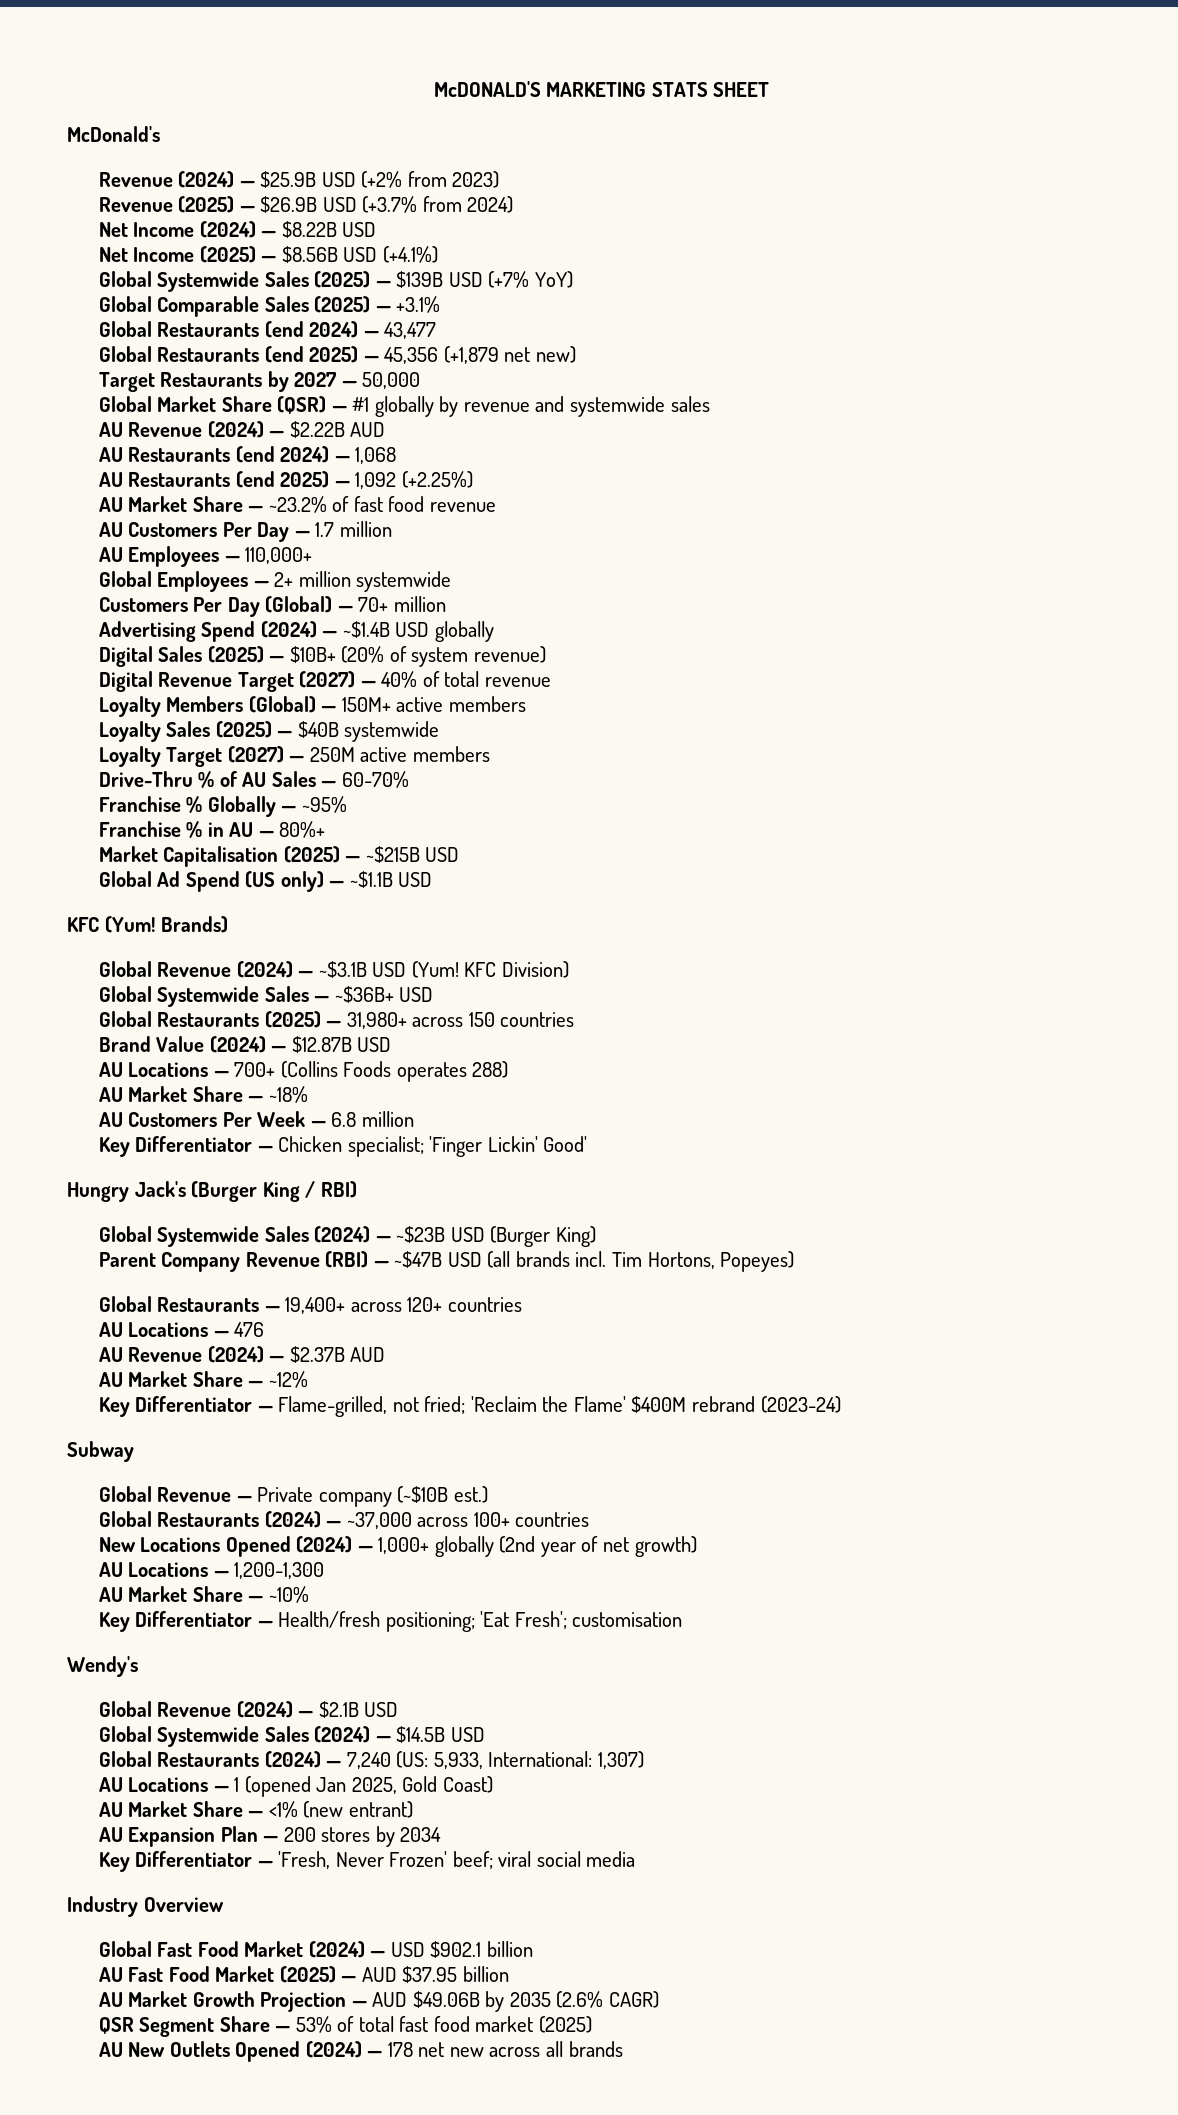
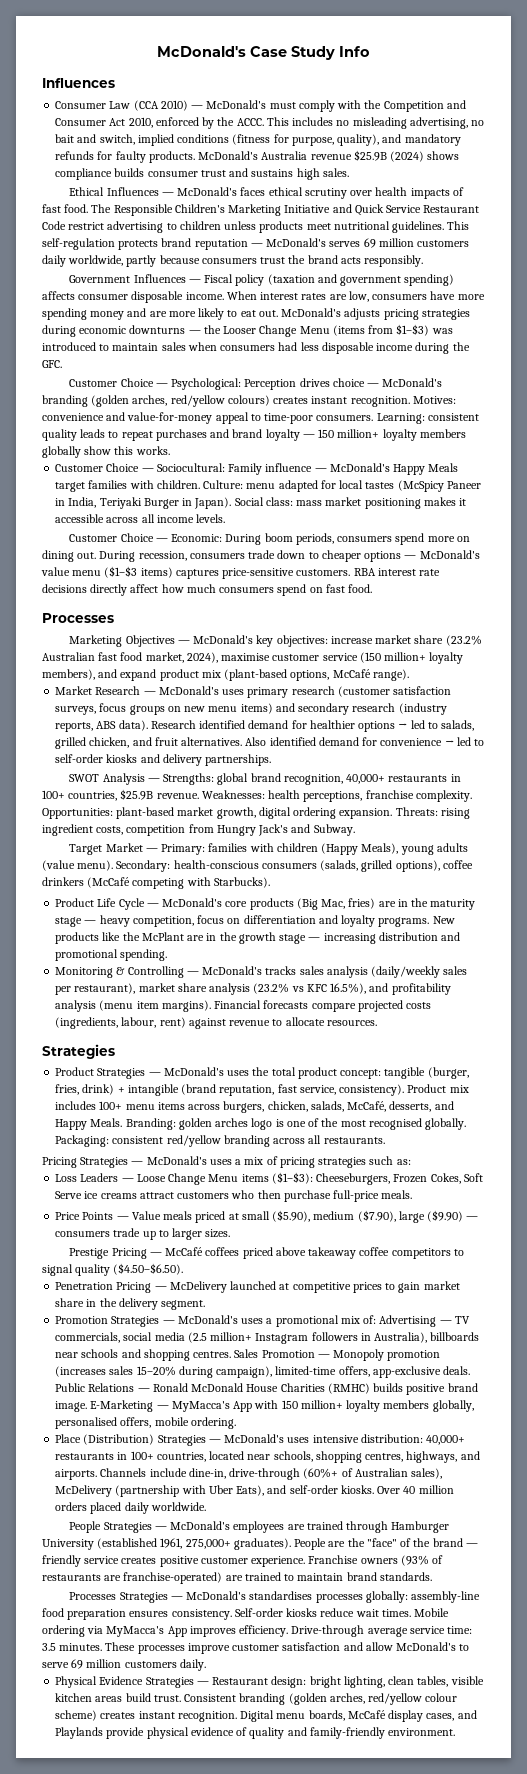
- McDONALD'S MARKETING STATS SHEET
- McDonald's
- Revenue (2024) — $25.9B USD (+2% from 2023)
- Revenue (2025) — $26.9B USD (+3.7% from 2024)
- Net Income (2024) — $8.22B USD
- Net Income (2025) — $8.56B USD (+4.1%)
- Global Systemwide Sales (2025) — $139B USD (+7% YoY)
- Global Comparable Sales (2025) — +3.1%
- Global Restaurants (end 2024) — 43,477
- Global Restaurants (end 2025) — 45,356 (+1,879 net new)
- Target Restaurants by 2027 — 50,000
- Global Market Share (QSR) — #1 globally by revenue and systemwide sales
- AU Revenue (2024) — $2.22B AUD
- AU Restaurants (end 2024) — 1,068
- AU Restaurants (end 2025) — 1,092 (+2.25%)
- AU Market Share — ~23.2% of fast food revenue
- AU Customers Per Day — 1.7 million
- AU Employees — 110,000+
- Global Employees — 2+ million systemwide
- Customers Per Day (Global) — 70+ million
- Advertising Spend (2024) — ~$1.4B USD globally
- Digital Sales (2025) — $10B+ (20% of system revenue)
- Digital Revenue Target (2027) — 40% of total revenue
- Loyalty Members (Global) — 150M+ active members
- Loyalty Sales (2025) — $40B systemwide
- Loyalty Target (2027) — 250M active members
- Drive-Thru % of AU Sales — 60-70%
- Franchise % Globally — ~95%
- Franchise % in AU — 80%+
- Market Capitalisation (2025) — ~$215B USD
- Global Ad Spend (US only) — ~$1.1B USD
- KFC (Yum! Brands)
- Global Revenue (2024) — ~$3.1B USD (Yum! KFC Division)
- Global Systemwide Sales — ~$36B+ USD
- Global Restaurants (2025) — 31,980+ across 150 countries
- Brand Value (2024) — $12.87B USD
- AU Locations — 700+ (Collins Foods operates 288)
- AU Market Share — ~18%
- AU Customers Per Week — 6.8 million
- Key Differentiator — Chicken specialist; 'Finger Lickin' Good'
- Hungry Jack's (Burger King / RBI)
- Global Systemwide Sales (2024) — ~$23B USD (Burger King)
- Parent Company Revenue (RBI) — ~$47B USD (all brands incl. Tim Hortons, Popeyes)
- Global Restaurants — 19,400+ across 120+ countries
- AU Locations — 476
- AU Revenue (2024) — $2.37B AUD
- AU Market Share — ~12%
- Key Differentiator — Flame-grilled, not fried; 'Reclaim the Flame' $400M rebrand (2023-24)
- Subway
- Global Revenue — Private company (~$10B est.)
- Global Restaurants (2024) — ~37,000 across 100+ countries
- New Locations Opened (2024) — 1,000+ globally (2nd year of net growth)
- AU Locations — 1,200-1,300
- AU Market Share — ~10%
- Key Differentiator — Health/fresh positioning; 'Eat Fresh'; customisation
- Wendy's
- Global Revenue (2024) — $2.1B USD
- Global Systemwide Sales (2024) — $14.5B USD
- Global Restaurants (2024) — 7,240 (US: 5,933, International: 1,307)
- AU Locations — 1 (opened Jan 2025, Gold Coast)
- AU Market Share — <1% (new entrant)
- AU Expansion Plan — 200 stores by 2034
- Key Differentiator — 'Fresh, Never Frozen' beef; viral social media
- Industry Overview
- Global Fast Food Market (2024) — USD $902.1 billion
- AU Fast Food Market (2025) — AUD $37.95 billion
- AU Market Growth Projection — AUD $49.06B by 2035 (2.6% CAGR)
- QSR Segment Share — 53% of total fast food market (2025)
- AU New Outlets Opened (2024) — 178 net new across all brands
+ McDonald's Case Study Info
+ Influences
+ Consumer Law (CCA 2010) — McDonald's must comply with the Competition and Consumer Act 2010, enforced by the ACCC. This includes no misleading advertising, no bait and switch, implied conditions (fitness for purpose, quality), and mandatory refunds for faulty products. McDonald's Australia revenue $25.9B (2024) shows compliance builds consumer trust and sustains high sales.
+ Ethical Influences — McDonald's faces ethical scrutiny over health impacts of fast food. The Responsible Children's Marketing Initiative and Quick Service Restaurant Code restrict advertising to children unless products meet nutritional guidelines. This self-regulation protects brand reputation — McDonald's serves 69 million customers daily worldwide, partly because consumers trust the brand acts responsibly.
+ Government Influences — Fiscal policy (taxation and government spending) affects consumer disposable income. When interest rates are low, consumers have more spending money and are more likely to eat out. McDonald's adjusts pricing strategies during economic downturns — the Looser Change Menu (items from $1–$3) was introduced to maintain sales when consumers had less disposable income during the GFC.
+ Customer Choice — Psychological: Perception drives choice — McDonald's branding (golden arches, red/yellow colours) creates instant recognition. Motives: convenience and value-for-money appeal to time-poor consumers. Learning: consistent quality leads to repeat purchases and brand loyalty — 150 million+ loyalty members globally show this works.
+ Customer Choice — Sociocultural: Family influence — McDonald's Happy Meals target families with children. Culture: menu adapted for local tastes (McSpicy Paneer in India, Teriyaki Burger in Japan). Social class: mass market positioning makes it accessible across all income levels.
+ Customer Choice — Economic: During boom periods, consumers spend more on dining out. During recession, consumers trade down to cheaper options — McDonald's value menu ($1–$3 items) captures price-sensitive customers. RBA interest rate decisions directly affect how much consumers spend on fast food.
+ Processes
+ Marketing Objectives — McDonald's key objectives: increase market share (23.2% Australian fast food market, 2024), maximise customer service (150 million+ loyalty members), and expand product mix (plant-based options, McCafé range).
+ Market Research — McDonald's uses primary research (customer satisfaction surveys, focus groups on new menu items) and secondary research (industry reports, ABS data). Research identified demand for healthier options → led to salads, grilled chicken, and fruit alternatives. Also identified demand for convenience → led to self-order kiosks and delivery partnerships.
+ SWOT Analysis — Strengths: global brand recognition, 40,000+ restaurants in 100+ countries, $25.9B revenue. Weaknesses: health perceptions, franchise complexity. Opportunities: plant-based market growth, digital ordering expansion. Threats: rising ingredient costs, competition from Hungry Jack's and Subway.
+ Target Market — Primary: families with children (Happy Meals), young adults (value menu). Secondary: health-conscious consumers (salads, grilled options), coffee drinkers (McCafé competing with Starbucks).
+ Product Life Cycle — McDonald's core products (Big Mac, fries) are in the maturity stage — heavy competition, focus on differentiation and loyalty programs. New products like the McPlant are in the growth stage — increasing distribution and promotional spending.
+ Monitoring & Controlling — McDonald's tracks sales analysis (daily/weekly sales per restaurant), market share analysis (23.2% vs KFC 16.5%), and profitability analysis (menu item margins). Financial forecasts compare projected costs (ingredients, labour, rent) against revenue to allocate resources.
+ Strategies
+ Product Strategies — McDonald's uses the total product concept: tangible (burger, fries, drink) + intangible (brand reputation, fast service, consistency). Product mix includes 100+ menu items across burgers, chicken, salads, McCafé, desserts, and Happy Meals. Branding: golden arches logo is one of the most recognised globally. Packaging: consistent red/yellow branding across all restaurants.
+ Pricing Strategies — McDonald's uses a mix of pricing strategies such as:
+ Loss Leaders — Loose Change Menu items ($1–$3): Cheeseburgers, Frozen Cokes, Soft Serve ice creams attract customers who then purchase full-price meals.
+ Price Points — Value meals priced at small ($5.90), medium ($7.90), large ($9.90) — consumers trade up to larger sizes.
+ Prestige Pricing — McCafé coffees priced above takeaway coffee competitors to signal quality ($4.50–$6.50).
+ Penetration Pricing — McDelivery launched at competitive prices to gain market share in the delivery segment.
+ Promotion Strategies — McDonald's uses a promotional mix of: Advertising — TV commercials, social media (2.5 million+ Instagram followers in Australia), billboards near schools and shopping centres. Sales Promotion — Monopoly promotion (increases sales 15–20% during campaign), limited-time offers, app-exclusive deals. Public Relations — Ronald McDonald House Charities (RMHC) builds positive brand image. E-Marketing — MyMacca's App with 150 million+ loyalty members globally, personalised offers, mobile ordering.
+ Place (Distribution) Strategies — McDonald's uses intensive distribution: 40,000+ restaurants in 100+ countries, located near schools, shopping centres, highways, and airports. Channels include dine-in, drive-through (60%+ of Australian sales), McDelivery (partnership with Uber Eats), and self-order kiosks. Over 40 million orders placed daily worldwide.
+ People Strategies — McDonald's employees are trained through Hamburger University (established 1961, 275,000+ graduates). People are the "face" of the brand — friendly service creates positive customer experience. Franchise owners (93% of restaurants are franchise-operated) are trained to maintain brand standards.
+ Processes Strategies — McDonald's standardises processes globally: assembly-line food preparation ensures consistency. Self-order kiosks reduce wait times. Mobile ordering via MyMacca's App improves efficiency. Drive-through average service time: 3.5 minutes. These processes improve customer satisfaction and allow McDonald's to serve 69 million customers daily.
+ Physical Evidence Strategies — Restaurant design: bright lighting, clean tables, visible kitchen areas build trust. Consistent branding (golden arches, red/yellow colour scheme) creates instant recognition. Digital menu boards, McCafé display cases, and Playlands provide physical evidence of quality and family-friendly environment.

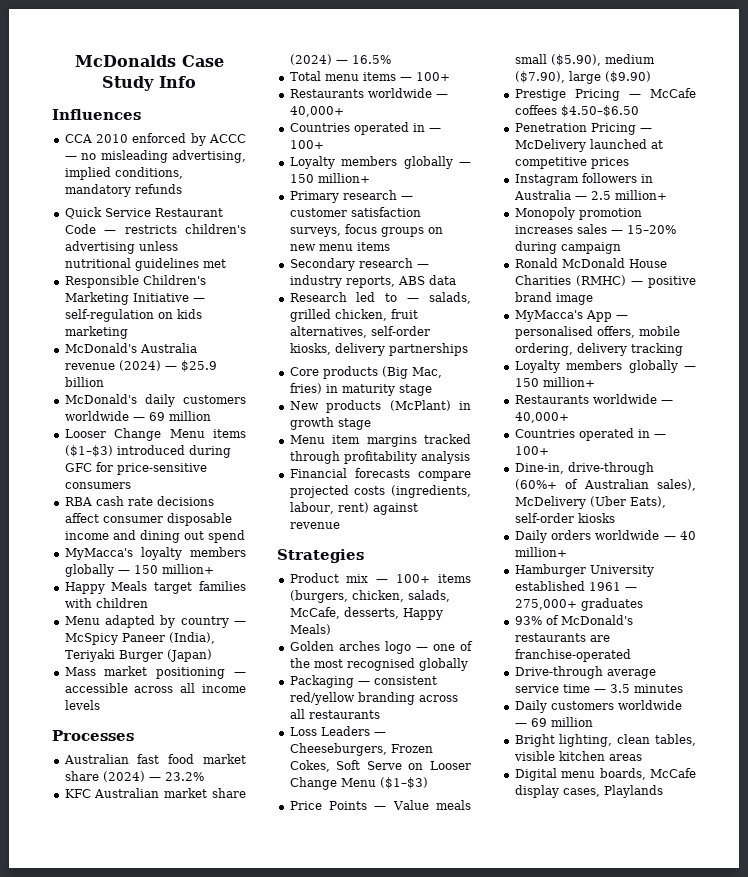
- McDonald's Case Study Info
+ McDonalds Case Study Info
- Consumer Law (CCA 2010) — McDonald's must comply with the Competition and Consumer Act 2010, enforced by the ACCC. This includes no misleading advertising, no bait and switch, implied conditions (fitness for purpose, quality), and mandatory refunds for faulty products. McDonald's Australia revenue $25.9B (2024) shows compliance builds consumer trust and sustains high sales.
- Ethical Influences — McDonald's faces ethical scrutiny over health impacts of fast food. The Responsible Children's Marketing Initiative and Quick Service Restaurant Code restrict advertising to children unless products meet nutritional guidelines. This self-regulation protects brand reputation — McDonald's serves 69 million customers daily worldwide, partly because consumers trust the brand acts responsibly.
- Government Influences — Fiscal policy (taxation and government spending) affects consumer disposable income. When interest rates are low, consumers have more spending money and are more likely to eat out. McDonald's adjusts pricing strategies during economic downturns — the Looser Change Menu (items from $1–$3) was introduced to maintain sales when consumers had less disposable income during the GFC.
- Customer Choice — Psychological: Perception drives choice — McDonald's branding (golden arches, red/yellow colours) creates instant recognition. Motives: convenience and value-for-money appeal to time-poor consumers. Learning: consistent quality leads to repeat purchases and brand loyalty — 150 million+ loyalty members globally show this works.
- Customer Choice — Sociocultural: Family influence — McDonald's Happy Meals target families with children. Culture: menu adapted for local tastes (McSpicy Paneer in India, Teriyaki Burger in Japan). Social class: mass market positioning makes it accessible across all income levels.
- Customer Choice — Economic: During boom periods, consumers spend more on dining out. During recession, consumers trade down to cheaper options — McDonald's value menu ($1–$3 items) captures price-sensitive customers. RBA interest rate decisions directly affect how much consumers spend on fast food.
+ CCA 2010 enforced by ACCC — no misleading advertising, implied conditions, mandatory refunds
+ Quick Service Restaurant Code — restricts children's advertising unless nutritional guidelines met
+ Responsible Children's Marketing Initiative — self-regulation on kids marketing
+ McDonald's Australia revenue (2024) — $25.9 billion
+ McDonald's daily customers worldwide — 69 million
+ Looser Change Menu items ($1–$3) introduced during GFC for price-sensitive consumers
+ RBA cash rate decisions affect consumer disposable income and dining out spend
+ MyMacca's loyalty members globally — 150 million+
+ Happy Meals target families with children
+ Menu adapted by country — McSpicy Paneer (India), Teriyaki Burger (Japan)
+ Mass market positioning — accessible across all income levels
  Processes
- Marketing Objectives — McDonald's key objectives: increase market share (23.2% Australian fast food market, 2024), maximise customer service (150 million+ loyalty members), and expand product mix (plant-based options, McCafé range).
- Market Research — McDonald's uses primary research (customer satisfaction surveys, focus groups on new menu items) and secondary research (industry reports, ABS data). Research identified demand for healthier options → led to salads, grilled chicken, and fruit alternatives. Also identified demand for convenience → led to self-order kiosks and delivery partnerships.
- SWOT Analysis — Strengths: global brand recognition, 40,000+ restaurants in 100+ countries, $25.9B revenue. Weaknesses: health perceptions, franchise complexity. Opportunities: plant-based market growth, digital ordering expansion. Threats: rising ingredient costs, competition from Hungry Jack's and Subway.
- Target Market — Primary: families with children (Happy Meals), young adults (value menu). Secondary: health-conscious consumers (salads, grilled options), coffee drinkers (McCafé competing with Starbucks).
- Product Life Cycle — McDonald's core products (Big Mac, fries) are in the maturity stage — heavy competition, focus on differentiation and loyalty programs. New products like the McPlant are in the growth stage — increasing distribution and promotional spending.
- Monitoring & Controlling — McDonald's tracks sales analysis (daily/weekly sales per restaurant), market share analysis (23.2% vs KFC 16.5%), and profitability analysis (menu item margins). Financial forecasts compare projected costs (ingredients, labour, rent) against revenue to allocate resources.
+ Australian fast food market share (2024) — 23.2%
+ KFC Australian market share (2024) — 16.5%
+ Total menu items — 100+
+ Restaurants worldwide — 40,000+
+ Countries operated in — 100+
+ Loyalty members globally — 150 million+
+ Primary research — customer satisfaction surveys, focus groups on new menu items
+ Secondary research — industry reports, ABS data
+ Research led to — salads, grilled chicken, fruit alternatives, self-order kiosks, delivery partnerships
+ Core products (Big Mac, fries) in maturity stage
+ New products (McPlant) in growth stage
+ Menu item margins tracked through profitability analysis
+ Financial forecasts compare projected costs (ingredients, labour, rent) against revenue
- Product Strategies — McDonald's uses the total product concept: tangible (burger, fries, drink) + intangible (brand reputation, fast service, consistency). Product mix includes 100+ menu items across burgers, chicken, salads, McCafé, desserts, and Happy Meals. Branding: golden arches logo is one of the most recognised globally. Packaging: consistent red/yellow branding across all restaurants.
- Pricing Strategies — McDonald's uses a mix of pricing strategies such as:
- Loss Leaders — Loose Change Menu items ($1–$3): Cheeseburgers, Frozen Cokes, Soft Serve ice creams attract customers who then purchase full-price meals.
+ Product mix — 100+ items (burgers, chicken, salads, McCafe, desserts, Happy Meals)
+ Golden arches logo — one of the most recognised globally
+ Packaging — consistent red/yellow branding across all restaurants
+ Loss Leaders — Cheeseburgers, Frozen Cokes, Soft Serve on Looser Change Menu ($1–$3)
- Price Points — Value meals priced at small ($5.90), medium ($7.90), large ($9.90) — consumers trade up to larger sizes.
- Prestige Pricing — McCafé coffees priced above takeaway coffee competitors to signal quality ($4.50–$6.50).
+ Price Points — Value meals small ($5.90), medium ($7.90), large ($9.90)
+ Prestige Pricing — McCafe coffees $4.50–$6.50
- Penetration Pricing — McDelivery launched at competitive prices to gain market share in the delivery segment.
- Promotion Strategies — McDonald's uses a promotional mix of: Advertising — TV commercials, social media (2.5 million+ Instagram followers in Australia), billboards near schools and shopping centres. Sales Promotion — Monopoly promotion (increases sales 15–20% during campaign), limited-time offers, app-exclusive deals. Public Relations — Ronald McDonald House Charities (RMHC) builds positive brand image. E-Marketing — MyMacca's App with 150 million+ loyalty members globally, personalised offers, mobile ordering.
- Place (Distribution) Strategies — McDonald's uses intensive distribution: 40,000+ restaurants in 100+ countries, located near schools, shopping centres, highways, and airports. Channels include dine-in, drive-through (60%+ of Australian sales), McDelivery (partnership with Uber Eats), and self-order kiosks. Over 40 million orders placed daily worldwide.
- People Strategies — McDonald's employees are trained through Hamburger University (established 1961, 275,000+ graduates). People are the "face" of the brand — friendly service creates positive customer experience. Franchise owners (93% of restaurants are franchise-operated) are trained to maintain brand standards.
- Processes Strategies — McDonald's standardises processes globally: assembly-line food preparation ensures consistency. Self-order kiosks reduce wait times. Mobile ordering via MyMacca's App improves efficiency. Drive-through average service time: 3.5 minutes. These processes improve customer satisfaction and allow McDonald's to serve 69 million customers daily.
- Physical Evidence Strategies — Restaurant design: bright lighting, clean tables, visible kitchen areas build trust. Consistent branding (golden arches, red/yellow colour scheme) creates instant recognition. Digital menu boards, McCafé display cases, and Playlands provide physical evidence of quality and family-friendly environment.
+ Penetration Pricing — McDelivery launched at competitive prices
+ Instagram followers in Australia — 2.5 million+
+ Monopoly promotion increases sales — 15–20% during campaign
+ Ronald McDonald House Charities (RMHC) — positive brand image
+ MyMacca's App — personalised offers, mobile ordering, delivery tracking
+ Loyalty members globally — 150 million+
+ Restaurants worldwide — 40,000+
+ Countries operated in — 100+
+ Dine-in, drive-through (60%+ of Australian sales), McDelivery (Uber Eats), self-order kiosks
+ Daily orders worldwide — 40 million+
+ Hamburger University established 1961 — 275,000+ graduates
+ 93% of McDonald's restaurants are franchise-operated
+ Drive-through average service time — 3.5 minutes
+ Daily customers worldwide — 69 million
+ Bright lighting, clean tables, visible kitchen areas
+ Digital menu boards, McCafe display cases, Playlands

